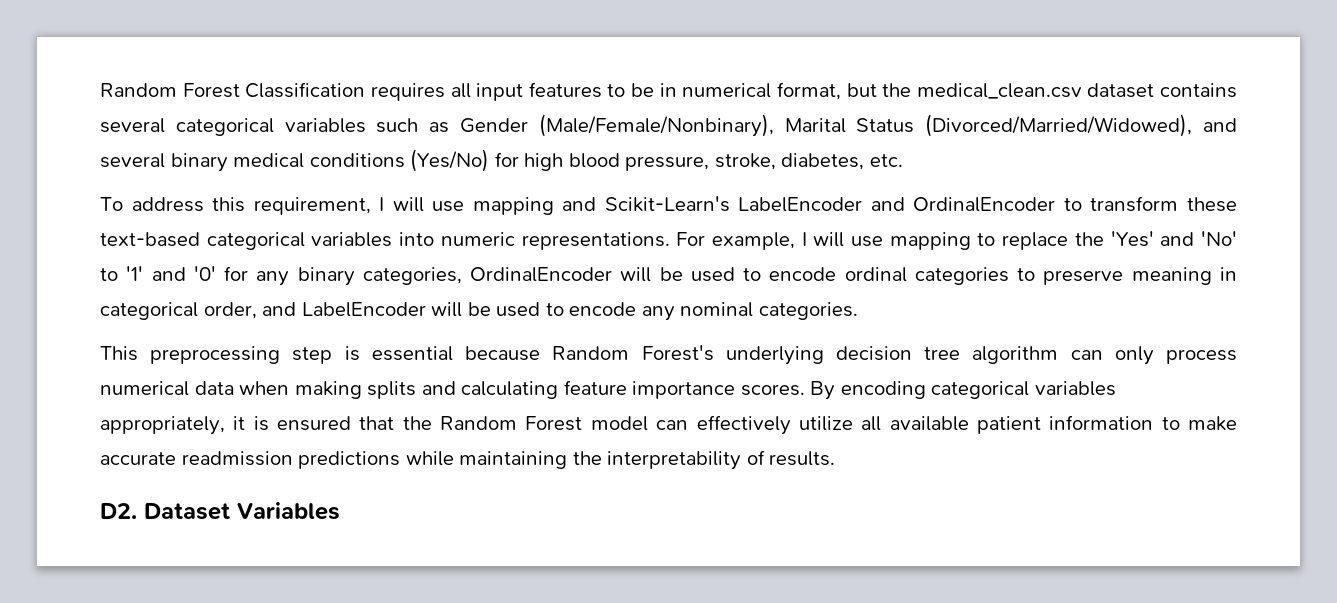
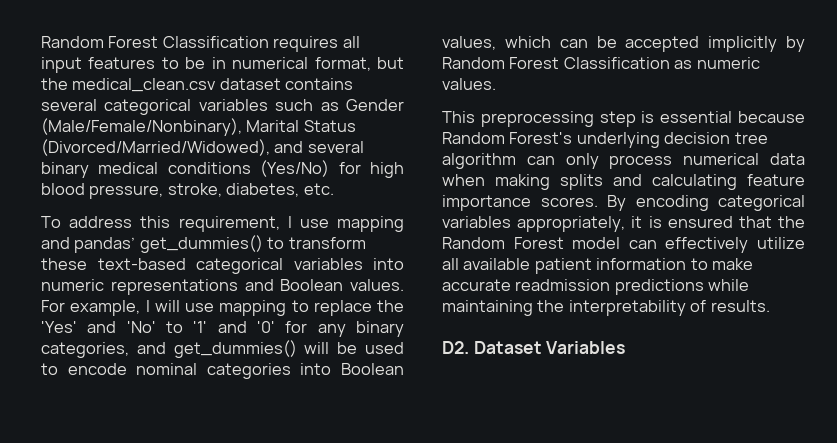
- To address this requirement, I will use mapping and Scikit-Learn's LabelEncoder and OrdinalEncoder to transform these text-based categorical variables into numeric representations.
+ To address this requirement, I use mapping and pandas’ get_dummies() to transform these text-based categorical variables into numeric representations and Boolean values.
- For example, I will use mapping to replace the 'Yes' and 'No' to '1' and '0' for any binary categories, OrdinalEncoder will be used to encode ordinal categories to preserve meaning in categorical order, and LabelEncoder will be used to encode any nominal categories.
+ For example, I will use mapping to replace the 'Yes' and 'No' to '1' and '0' for any binary categories, and get_dummies() will be used to encode nominal categories into Boolean values, which can be accepted implicitly by Random Forest Classification as numeric values.

